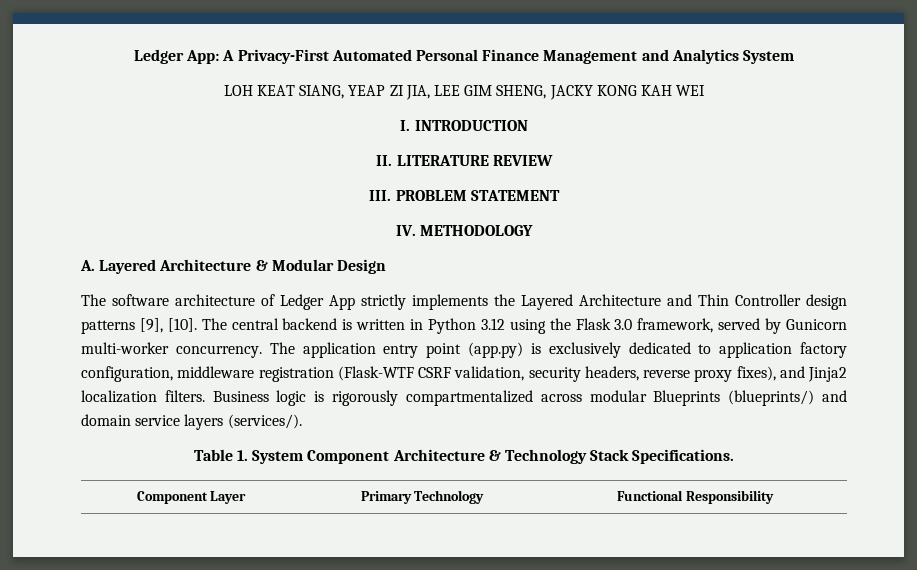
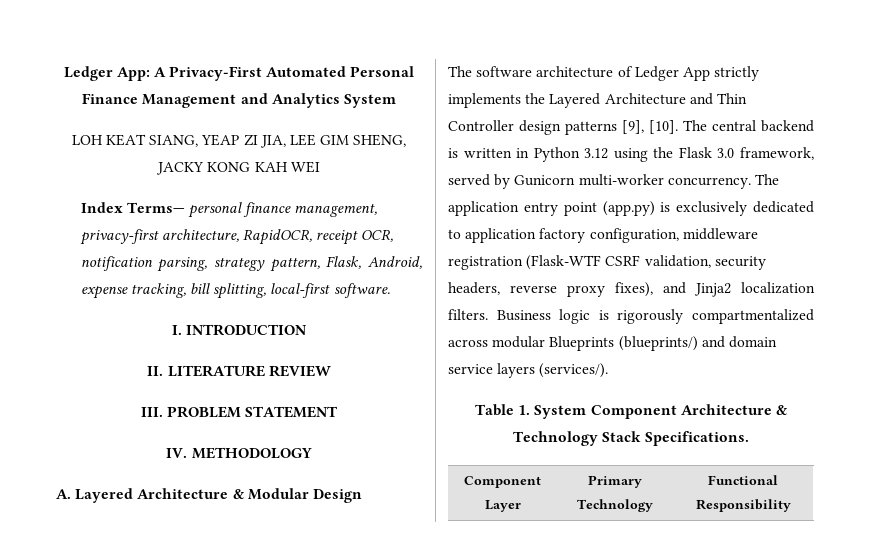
+ Index Terms— personal finance management, privacy-first architecture, RapidOCR, receipt OCR, notification parsing, strategy pattern, Flask, Android, expense tracking, bill splitting, local-first software.

